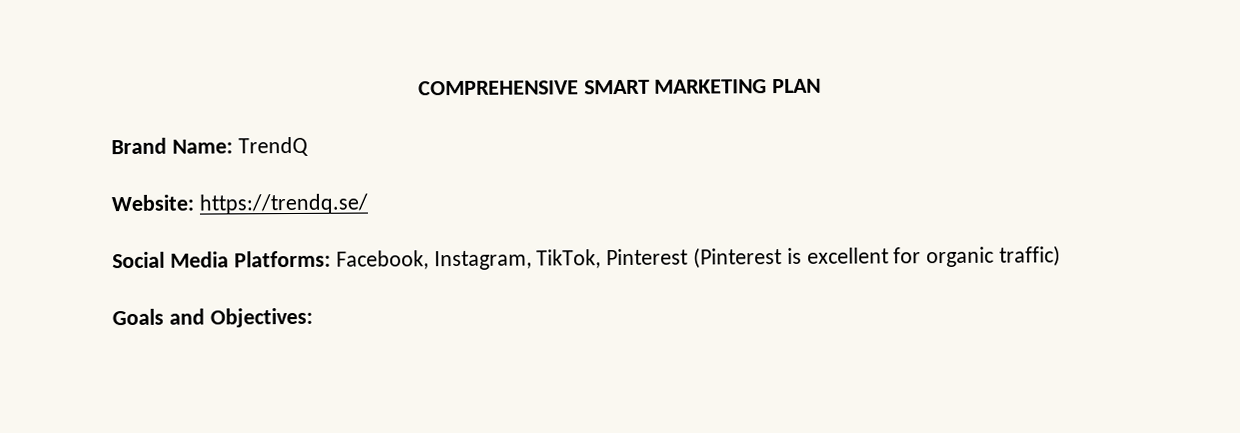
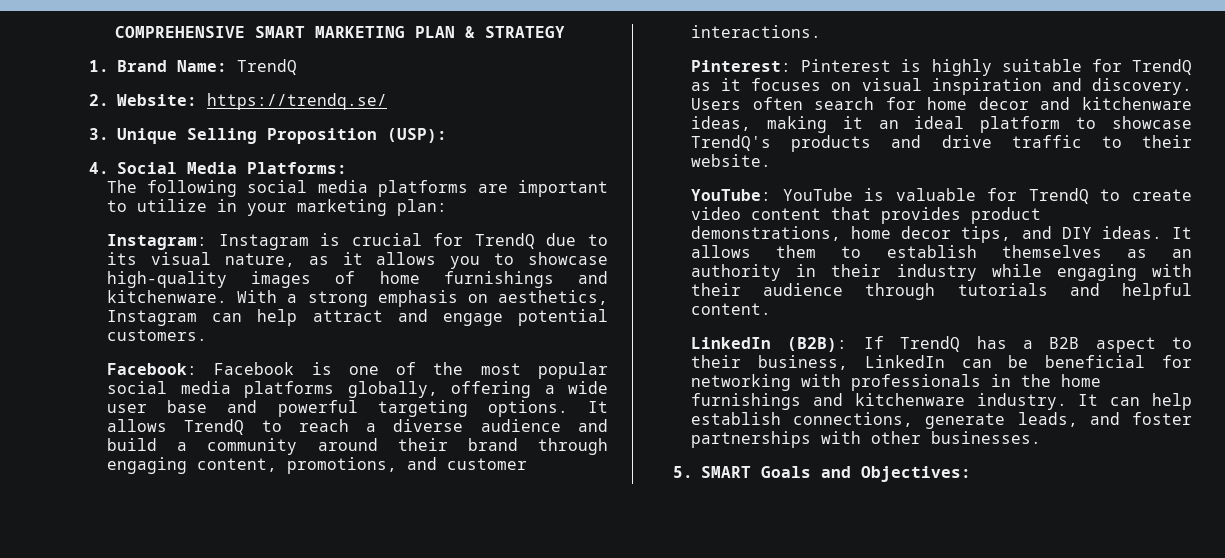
- COMPREHENSIVE SMART MARKETING PLAN
- Brand Name: TrendQ
+ COMPREHENSIVE SMART MARKETING PLAN & STRATEGY
+ 1. Brand Name: TrendQ
- Website: https://trendq.se/
+ 2. Website: https://trendq.se/
- Social Media Platforms: Facebook, Instagram, TikTok, Pinterest (Pinterest is excellent for organic traffic)
- Goals and Objectives:
+ 3. Unique Selling Proposition (USP):
+ 4. Social Media Platforms:
+ The following social media platforms are important to utilize in your marketing plan:
+ Instagram: Instagram is crucial for TrendQ due to its visual nature, as it allows you to showcase high-quality images of home furnishings and kitchenware. With a strong emphasis on aesthetics, Instagram can help attract and engage potential customers.
+ Facebook: Facebook is one of the most popular social media platforms globally, offering a wide user base and powerful targeting options. It allows TrendQ to reach a diverse audience and build a community around their brand through engaging content, promotions, and customer interactions.
+ Pinterest: Pinterest is highly suitable for TrendQ as it focuses on visual inspiration and discovery. Users often search for home decor and kitchenware ideas, making it an ideal platform to showcase TrendQ's products and drive traffic to their website.
+ YouTube: YouTube is valuable for TrendQ to create video content that provides product demonstrations, home decor tips, and DIY ideas. It allows them to establish themselves as an authority in their industry while engaging with their audience through tutorials and helpful content.
+ LinkedIn (B2B): If TrendQ has a B2B aspect to their business, LinkedIn can be beneficial for networking with professionals in the home furnishings and kitchenware industry. It can help establish connections, generate leads, and foster partnerships with other businesses.
+ 5. SMART Goals and Objectives:

